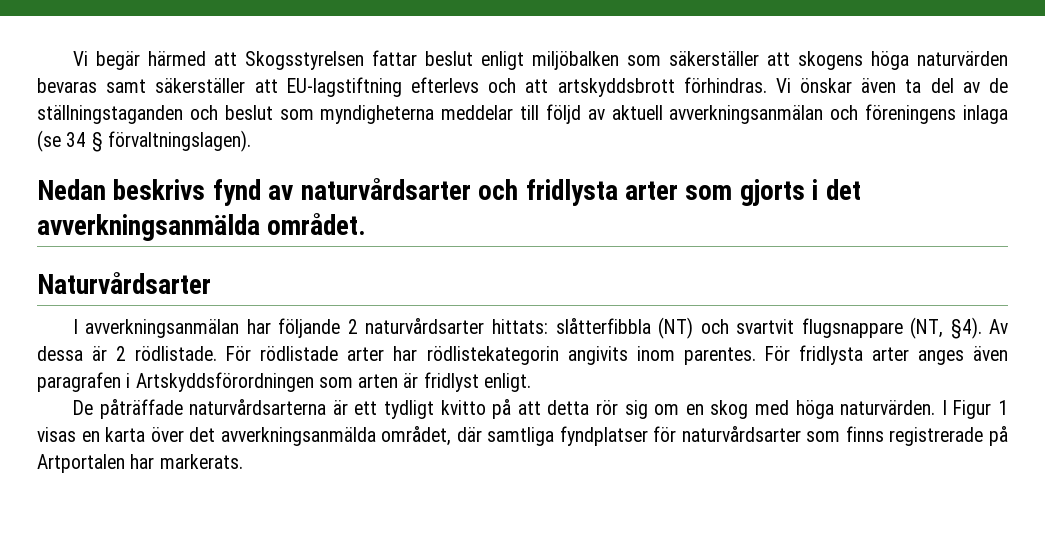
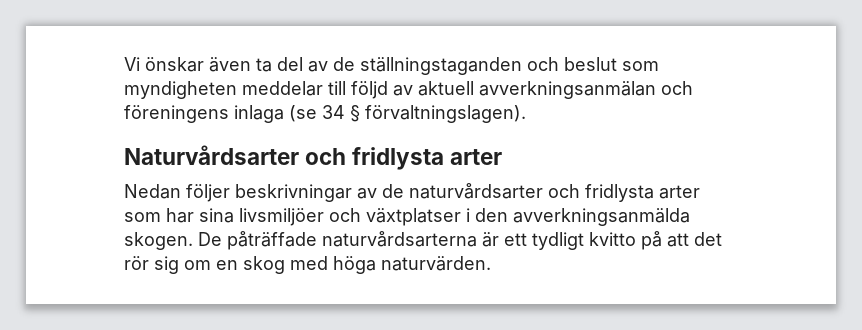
- Vi begär härmed att Skogsstyrelsen fattar beslut enligt miljöbalken som säkerställer att skogens höga naturvärden bevaras samt säkerställer att EU-lagstiftning efterlevs och att artskyddsbrott förhindras. Vi önskar även ta del av de ställningstaganden och beslut som myndigheterna meddelar till följd av aktuell avverkningsanmälan och föreningens inlaga (se 34 § förvaltningslagen).
+ Vi önskar även ta del av de ställningstaganden och beslut som myndigheten meddelar till följd av aktuell avverkningsanmälan och föreningens inlaga (se 34 § förvaltningslagen).
- Nedan beskrivs fynd av naturvårdsarter och fridlysta arter som gjorts i det avverkningsanmälda området.
- Naturvårdsarter
- I avverkningsanmälan har följande 2 naturvårdsarter hittats: slåtterfibbla (NT) och svartvit flugsnappare (NT, §4). Av dessa är 2 rödlistade. För rödlistade arter har rödlistekategorin angivits inom parentes. För fridlysta arter anges även paragrafen i Artskyddsförordningen som arten är fridlyst enligt.
- De påträffade naturvårdsarterna är ett tydligt kvitto på att detta rör sig om en skog med höga naturvärden. I Figur 1 visas en karta över det avverkningsanmälda området, där samtliga fyndplatser för naturvårdsarter som finns registrerade på Artportalen har markerats.
+ Naturvårdsarter och fridlysta arter
+ Nedan följer beskrivningar av de naturvårdsarter och fridlysta arter som har sina livsmiljöer och växtplatser i den avverkningsanmälda skogen. De påträffade naturvårdsarterna är ett tydligt kvitto på att det rör sig om en skog med höga naturvärden.

